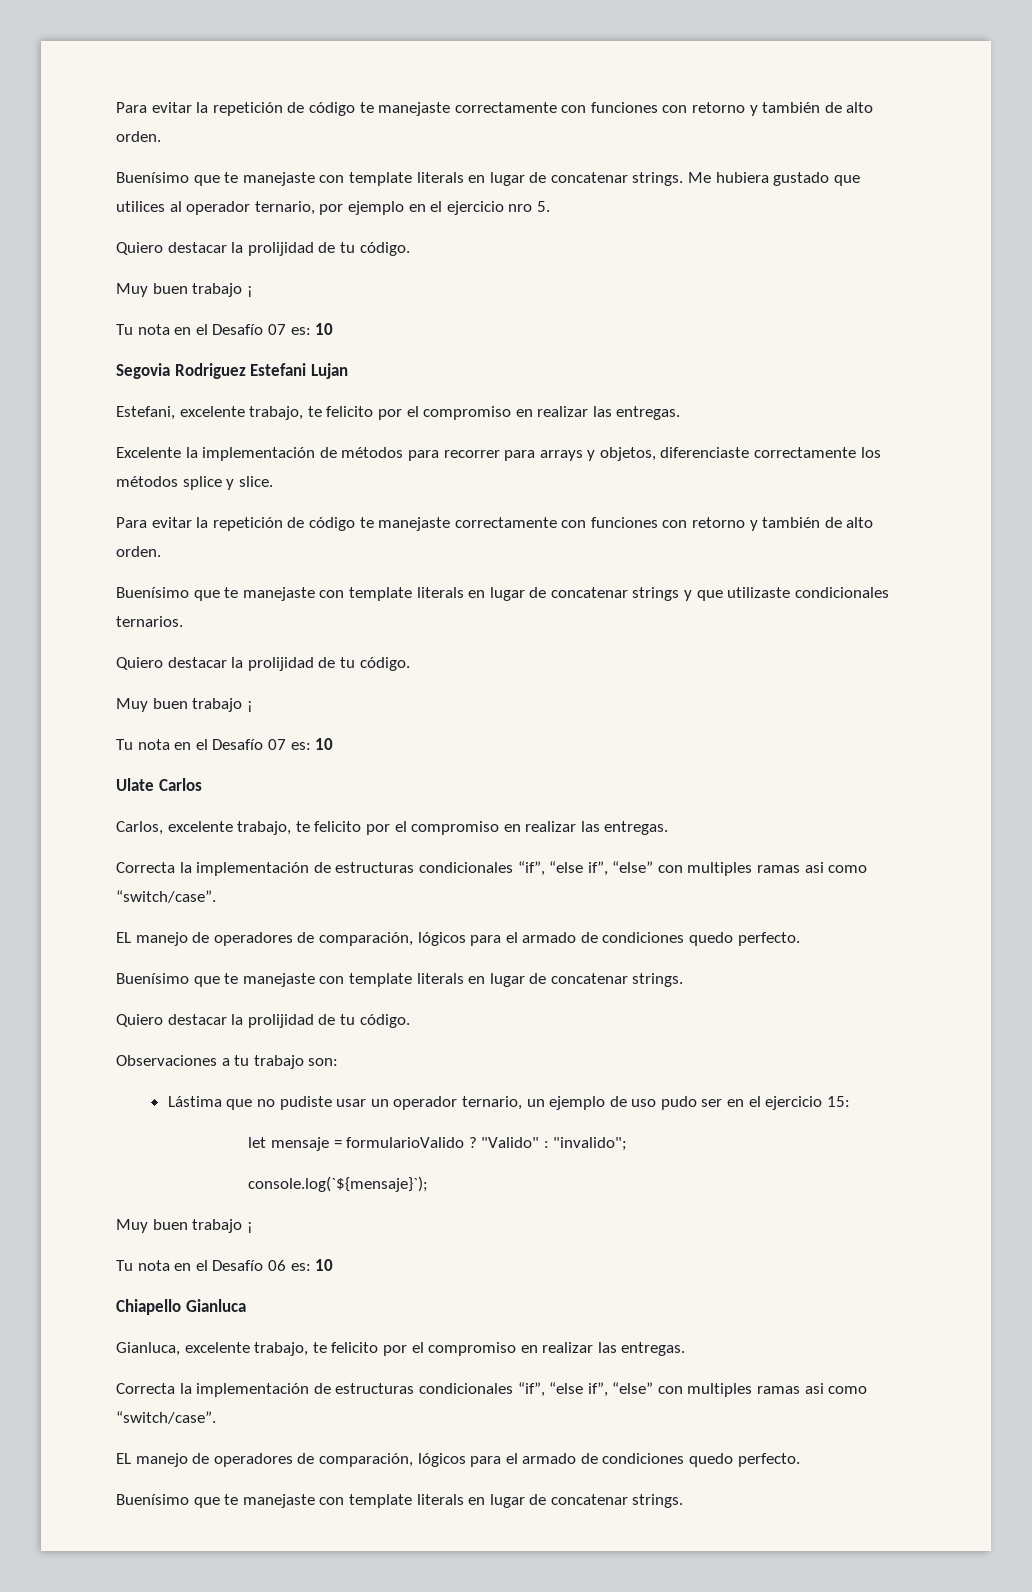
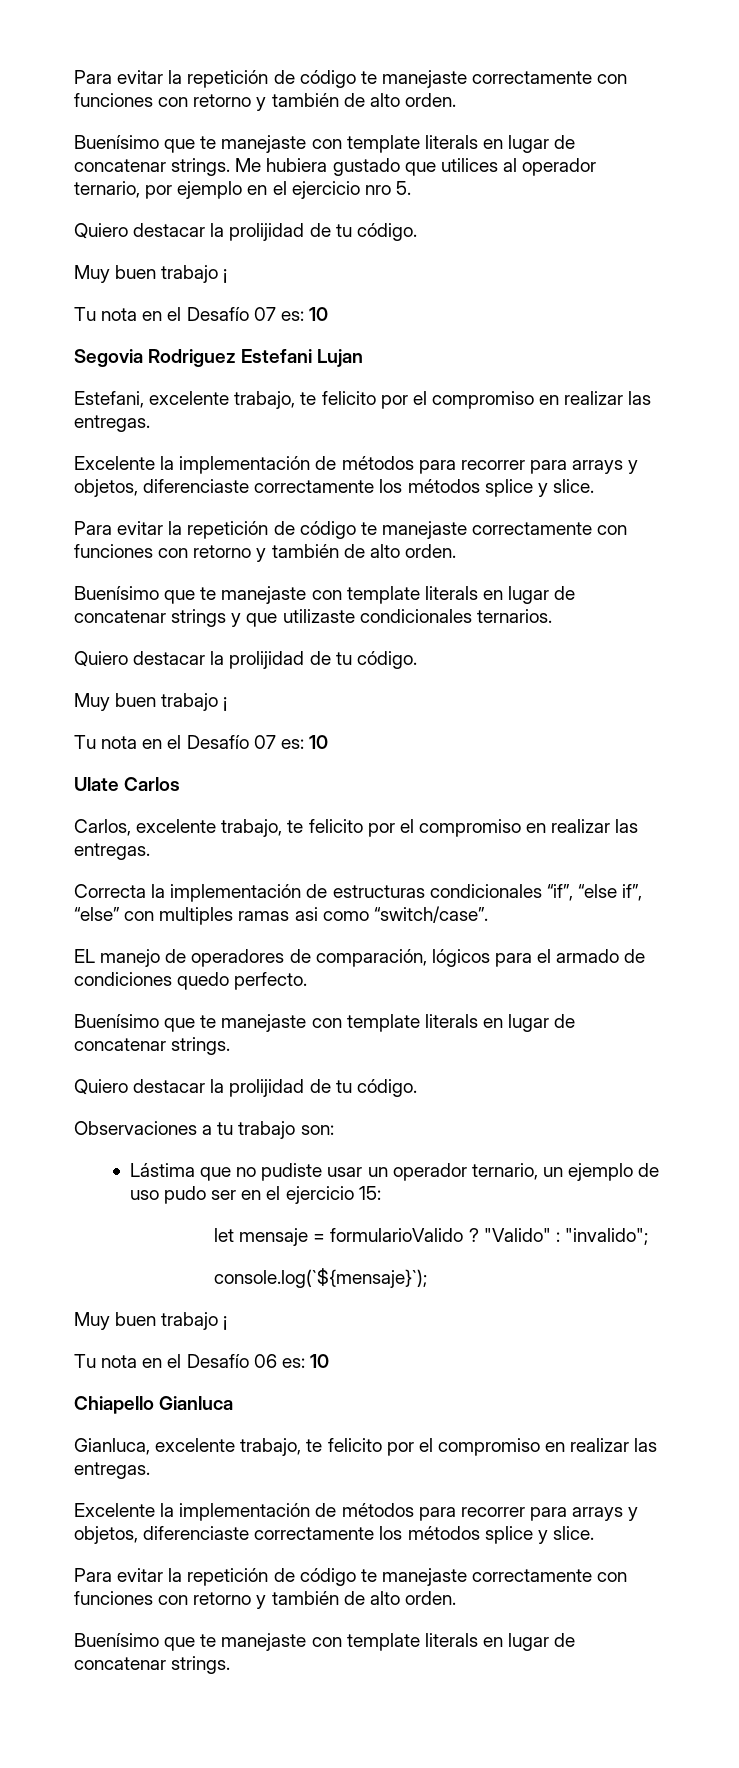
  Gianluca, excelente trabajo, te felicito por el compromiso en realizar las entregas.
- Correcta la implementación de estructuras condicionales “if”, “else if”, “else” con multiples ramas asi como “switch/case”.
- EL manejo de operadores de comparación, lógicos para el armado de condiciones quedo perfecto.
+ Excelente la implementación de métodos para recorrer para arrays y objetos, diferenciaste correctamente los métodos splice y slice.
+ Para evitar la repetición de código te manejaste correctamente con funciones con retorno y también de alto orden.

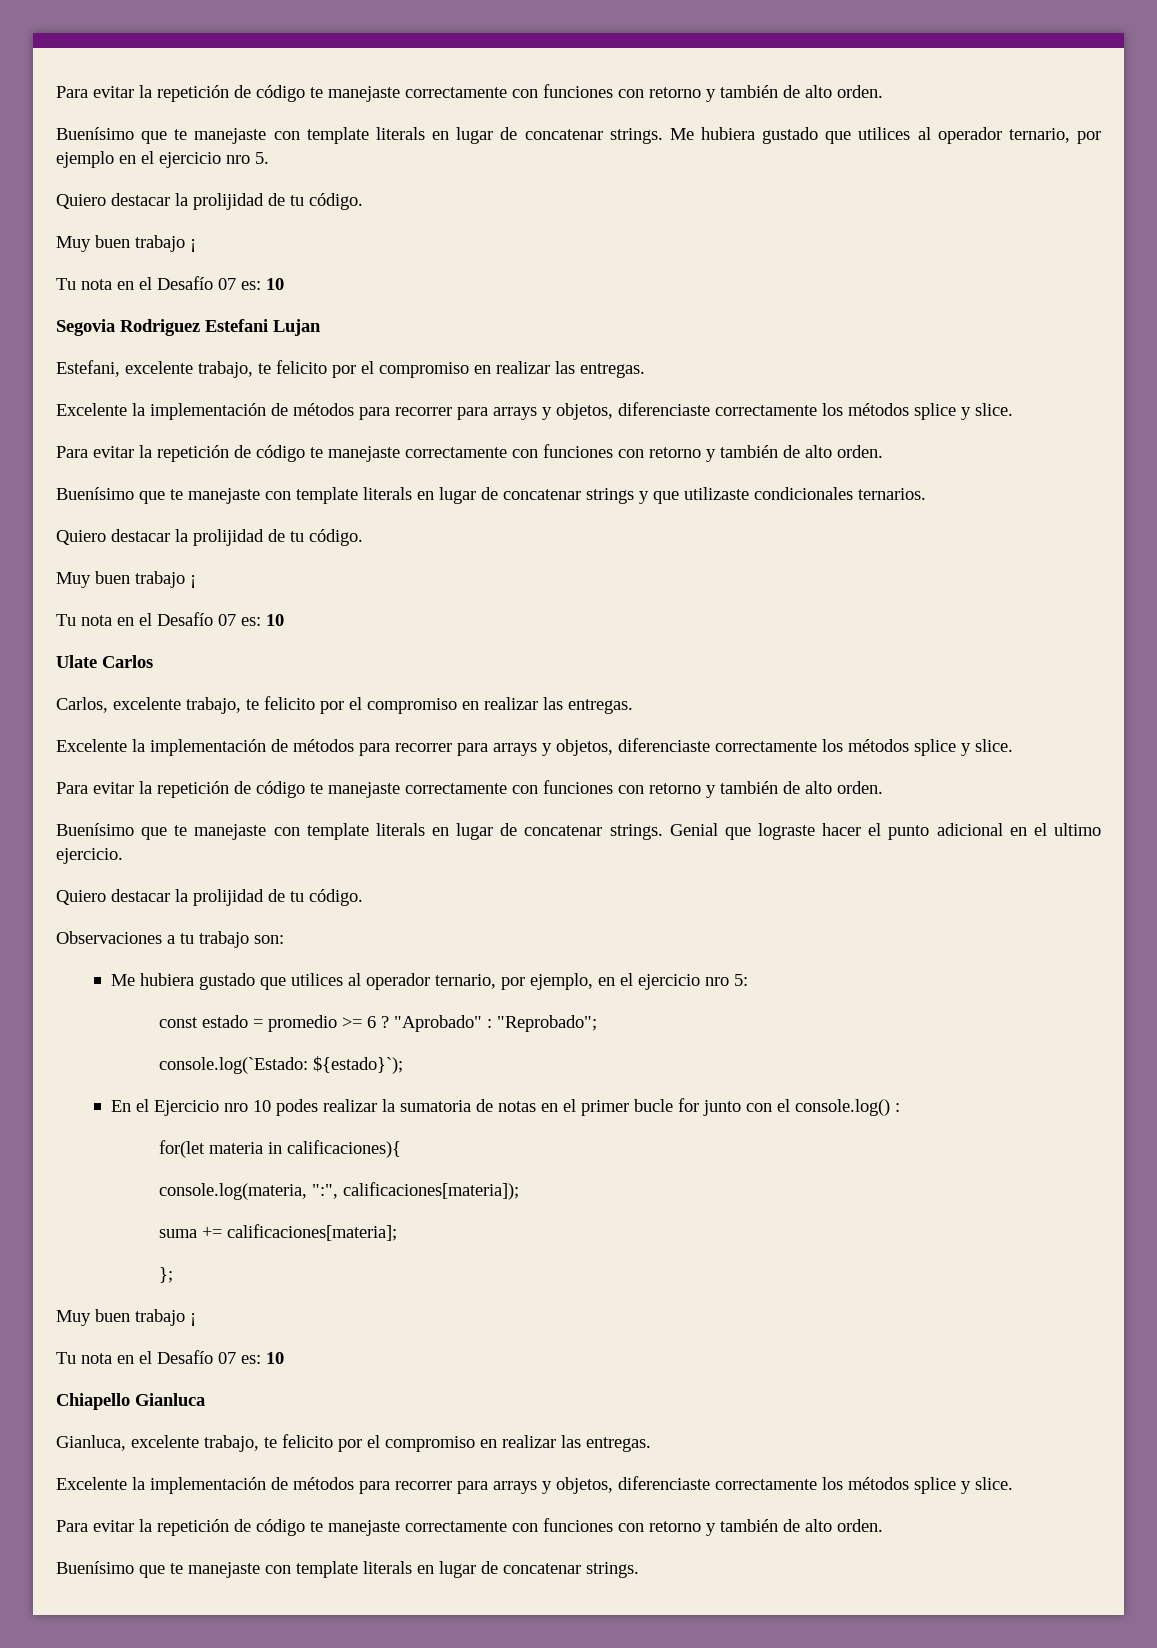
  Carlos, excelente trabajo, te felicito por el compromiso en realizar las entregas.
- Correcta la implementación de estructuras condicionales “if”, “else if”, “else” con multiples ramas asi como “switch/case”.
- EL manejo de operadores de comparación, lógicos para el armado de condiciones quedo perfecto.
+ Excelente la implementación de métodos para recorrer para arrays y objetos, diferenciaste correctamente los métodos splice y slice.
+ Para evitar la repetición de código te manejaste correctamente con funciones con retorno y también de alto orden.
+ Genial que lograste hacer el punto adicional en el ultimo ejercicio.
- Lástima que no pudiste usar un operador ternario, un ejemplo de uso pudo ser en el ejercicio 15:
- let mensaje = formularioValido ? "Valido" : "invalido";
- console.log(`${mensaje}`);
+ Me hubiera gustado que utilices al operador ternario, por ejemplo, en el ejercicio nro 5:
+ const estado = promedio >= 6 ? "Aprobado" : "Reprobado";
+ console.log(`Estado: ${estado}`);
+ En el Ejercicio nro 10 podes realizar la sumatoria de notas en el primer bucle for junto con el console.log() :
+ for(let materia in calificaciones){
+ console.log(materia, ":", calificaciones[materia]);
+ suma += calificaciones[materia];
+ };
  Muy buen trabajo ¡
- Tu nota en el Desafío 06 es: 10
+ Tu nota en el Desafío 07 es: 10

